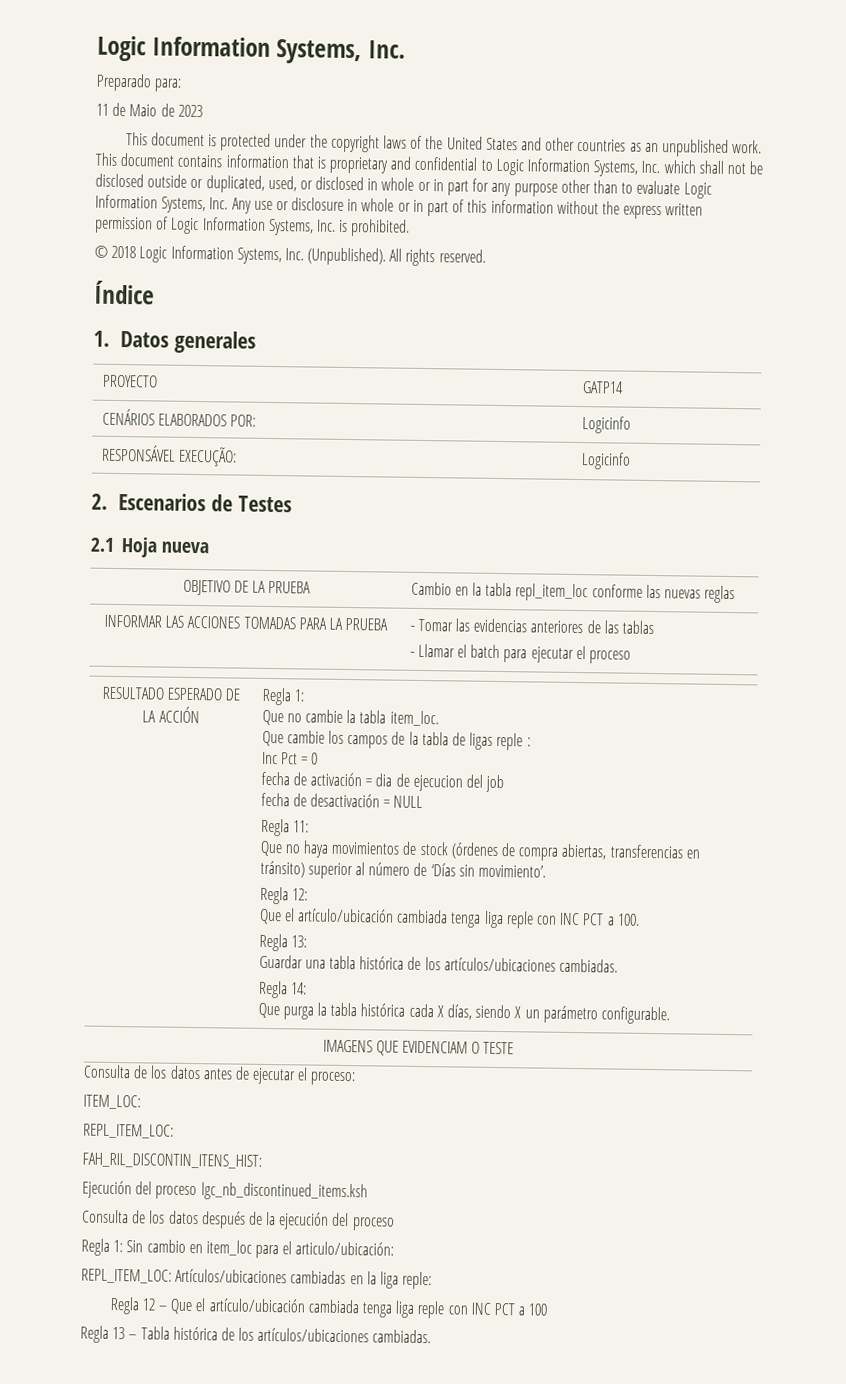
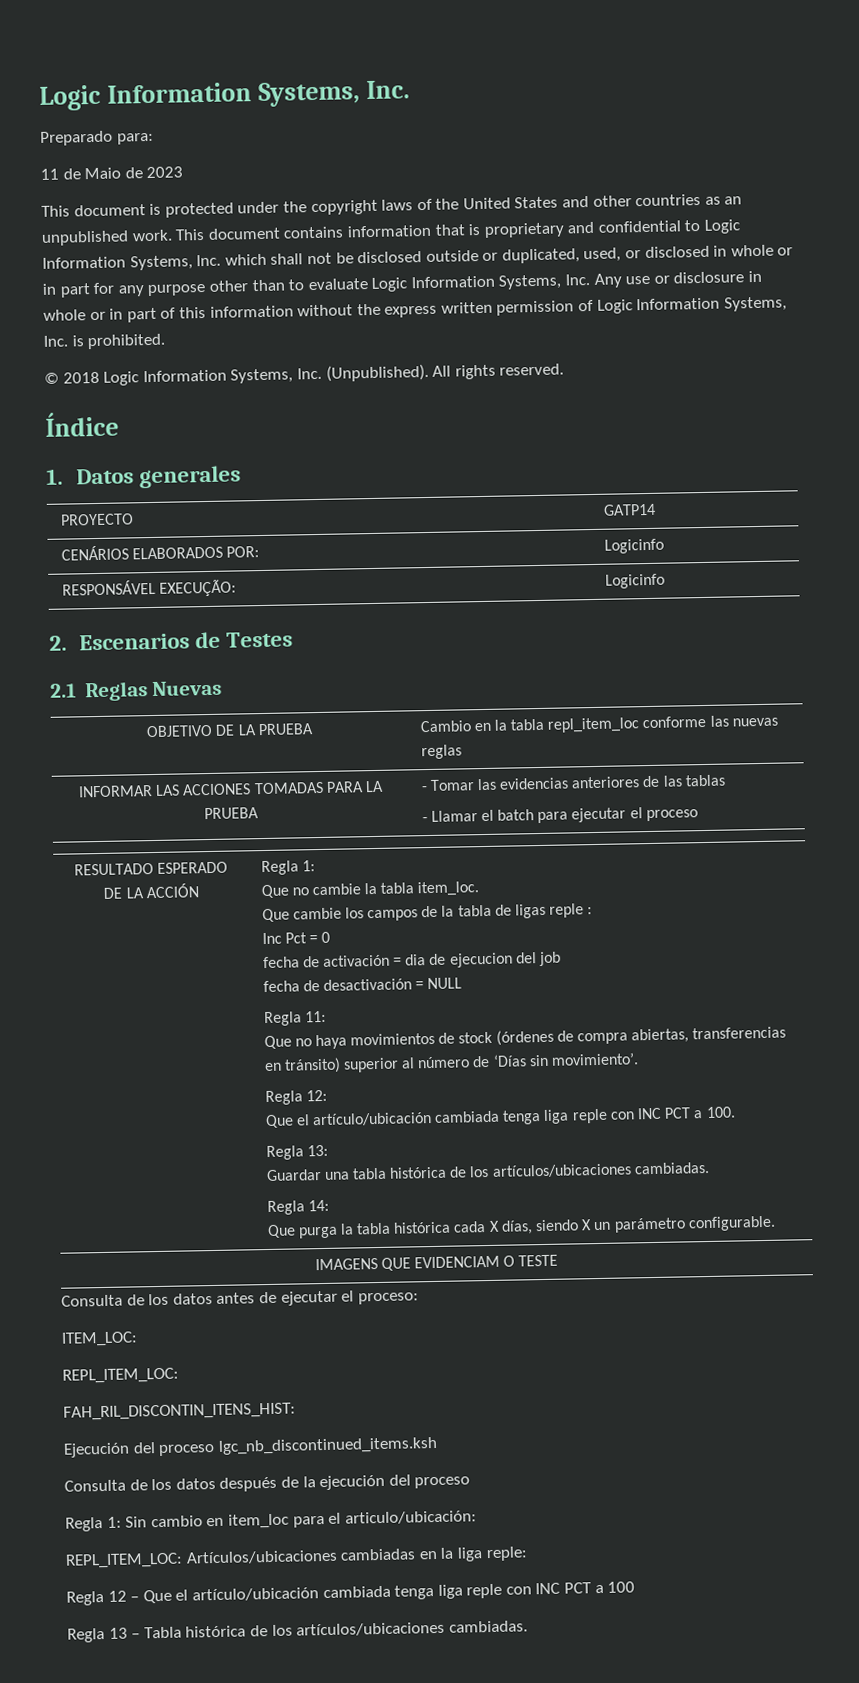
- 2.1 Hoja nueva
+ 2.1 Reglas Nuevas

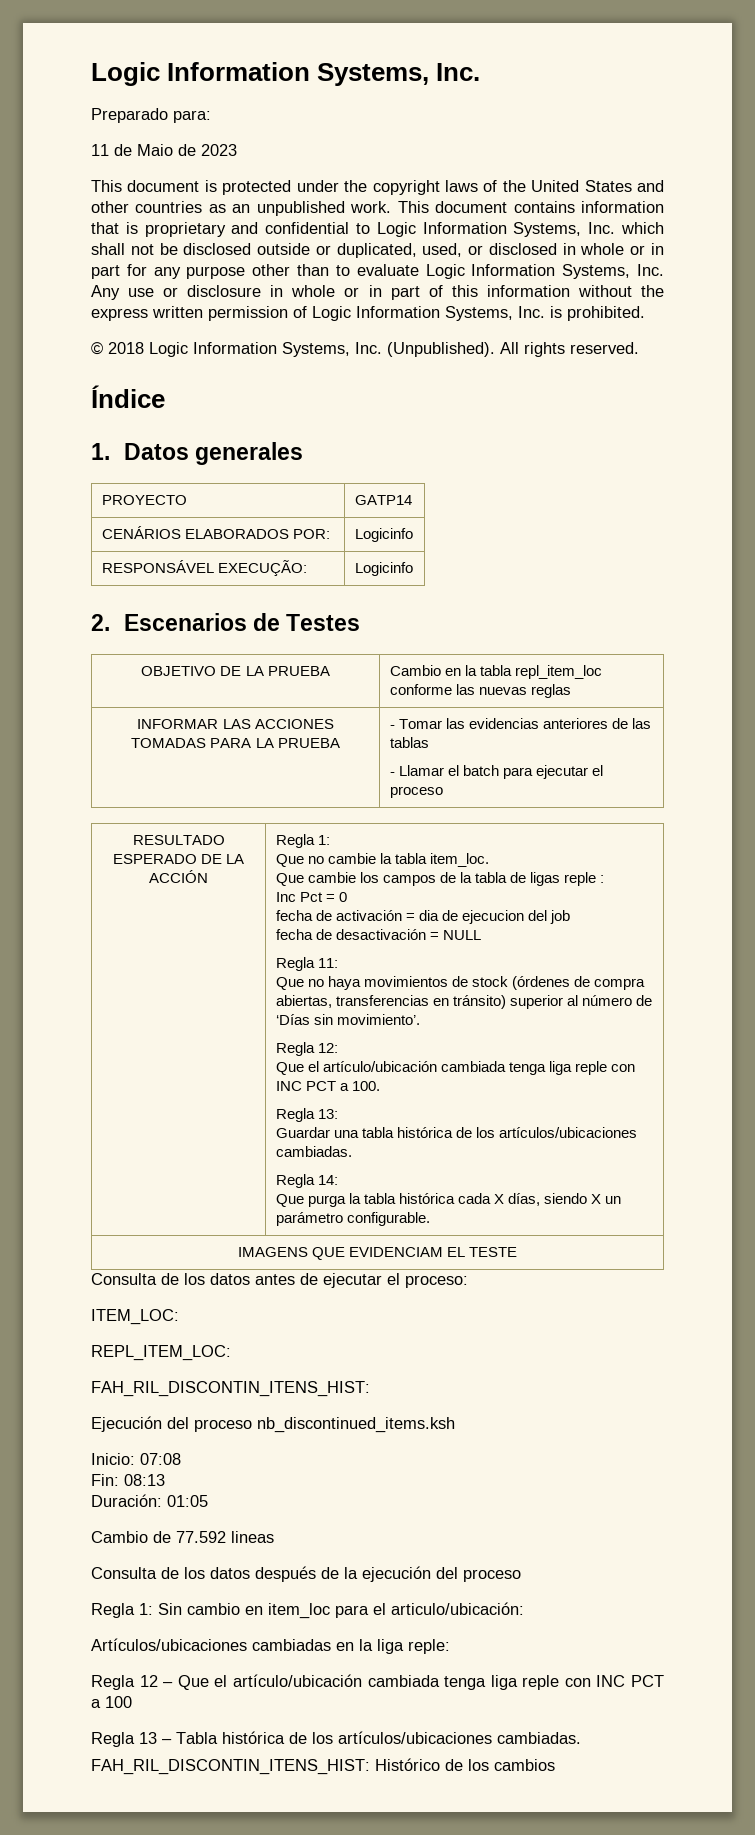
- 2.1 Reglas Nuevas
- IMAGENS QUE EVIDENCIAM O TESTE
+ IMAGENS QUE EVIDENCIAM EL TESTE
- Ejecución del proceso lgc_nb_discontinued_items.ksh
+ Ejecución del proceso nb_discontinued_items.ksh
+ Inicio: 07:08
+ Fin: 08:13
+ Duración: 01:05
+ Cambio de 77.592 lineas
- REPL_ITEM_LOC: Artículos/ubicaciones cambiadas en la liga reple:
+ Artículos/ubicaciones cambiadas en la liga reple:
+ FAH_RIL_DISCONTIN_ITENS_HIST: Histórico de los cambios

